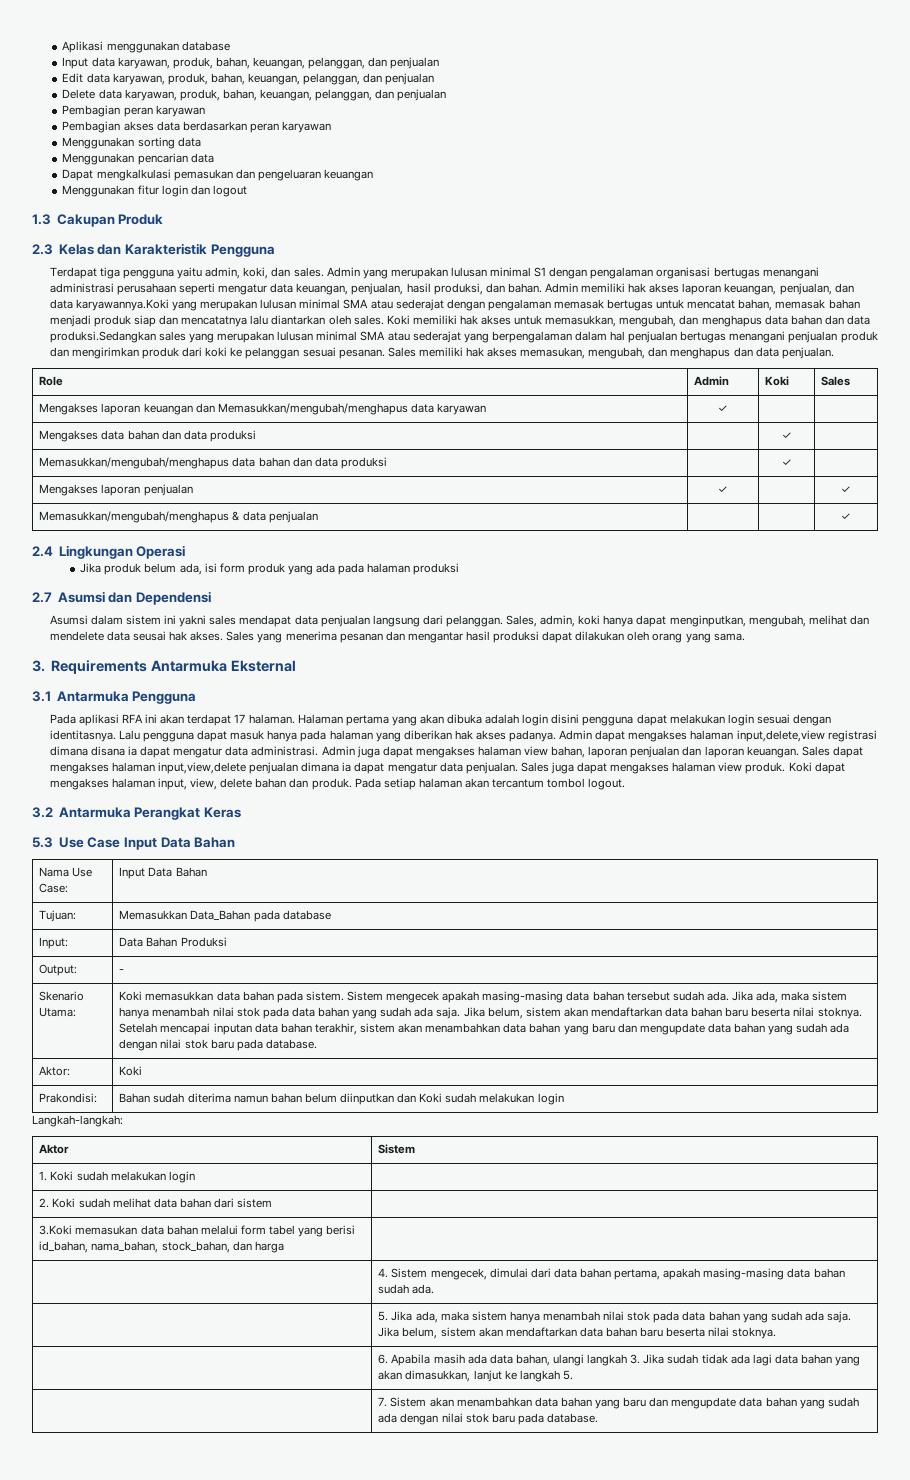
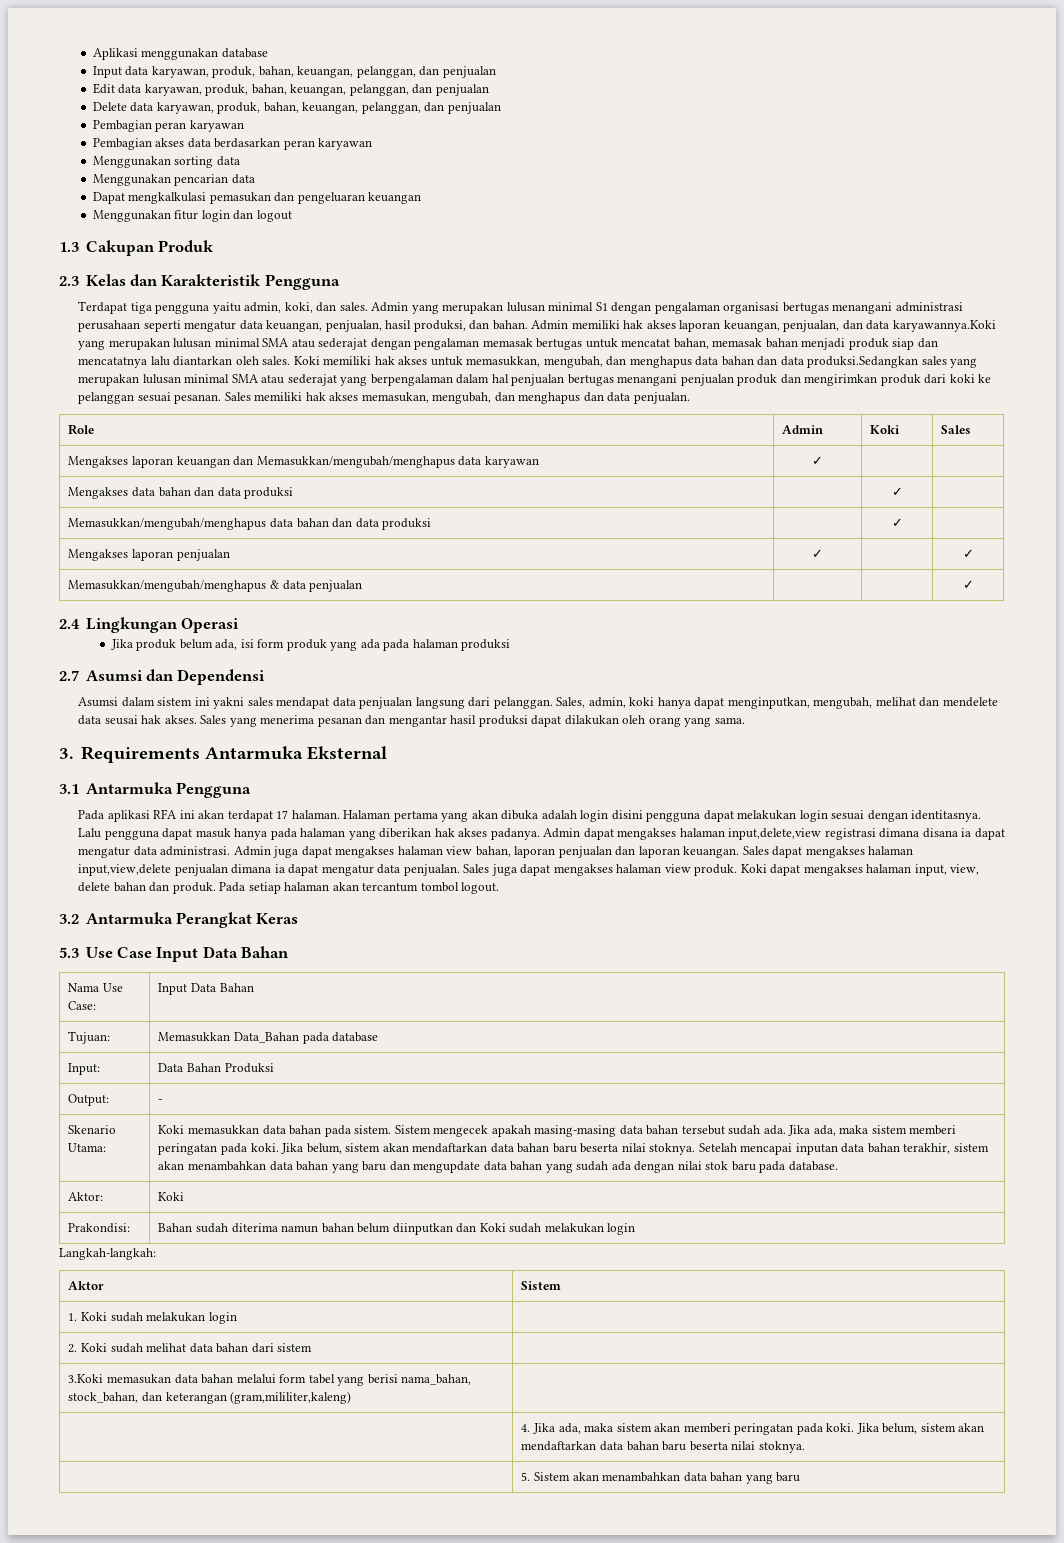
- Sistem mengecek apakah masing-masing data bahan tersebut sudah ada. Jika ada, maka sistem hanya menambah nilai stok pada data bahan yang sudah ada saja.
+ Sistem mengecek apakah masing-masing data bahan tersebut sudah ada. Jika ada, maka sistem memberi peringatan pada koki.
- 3.Koki memasukan data bahan melalui form tabel yang berisi id_bahan, nama_bahan, stock_bahan, dan harga |
+ 3.Koki memasukan data bahan melalui form tabel yang berisi nama_bahan, stock_bahan, dan keterangan (gram,mililiter,kaleng) |
- | 4. Sistem mengecek, dimulai dari data bahan pertama, apakah masing-masing data bahan sudah ada.
- | 5. Jika ada, maka sistem hanya menambah nilai stok pada data bahan yang sudah ada saja. Jika belum, sistem akan mendaftarkan data bahan baru beserta nilai stoknya.
+ | 4. Jika ada, maka sistem akan memberi peringatan pada koki. Jika belum, sistem akan mendaftarkan data bahan baru beserta nilai stoknya.
- | 6. Apabila masih ada data bahan, ulangi langkah 3. Jika sudah tidak ada lagi data bahan yang akan dimasukkan, lanjut ke langkah 5.
- | 7. Sistem akan menambahkan data bahan yang baru dan mengupdate data bahan yang sudah ada dengan nilai stok baru pada database.
+ | 5. Sistem akan menambahkan data bahan yang baru

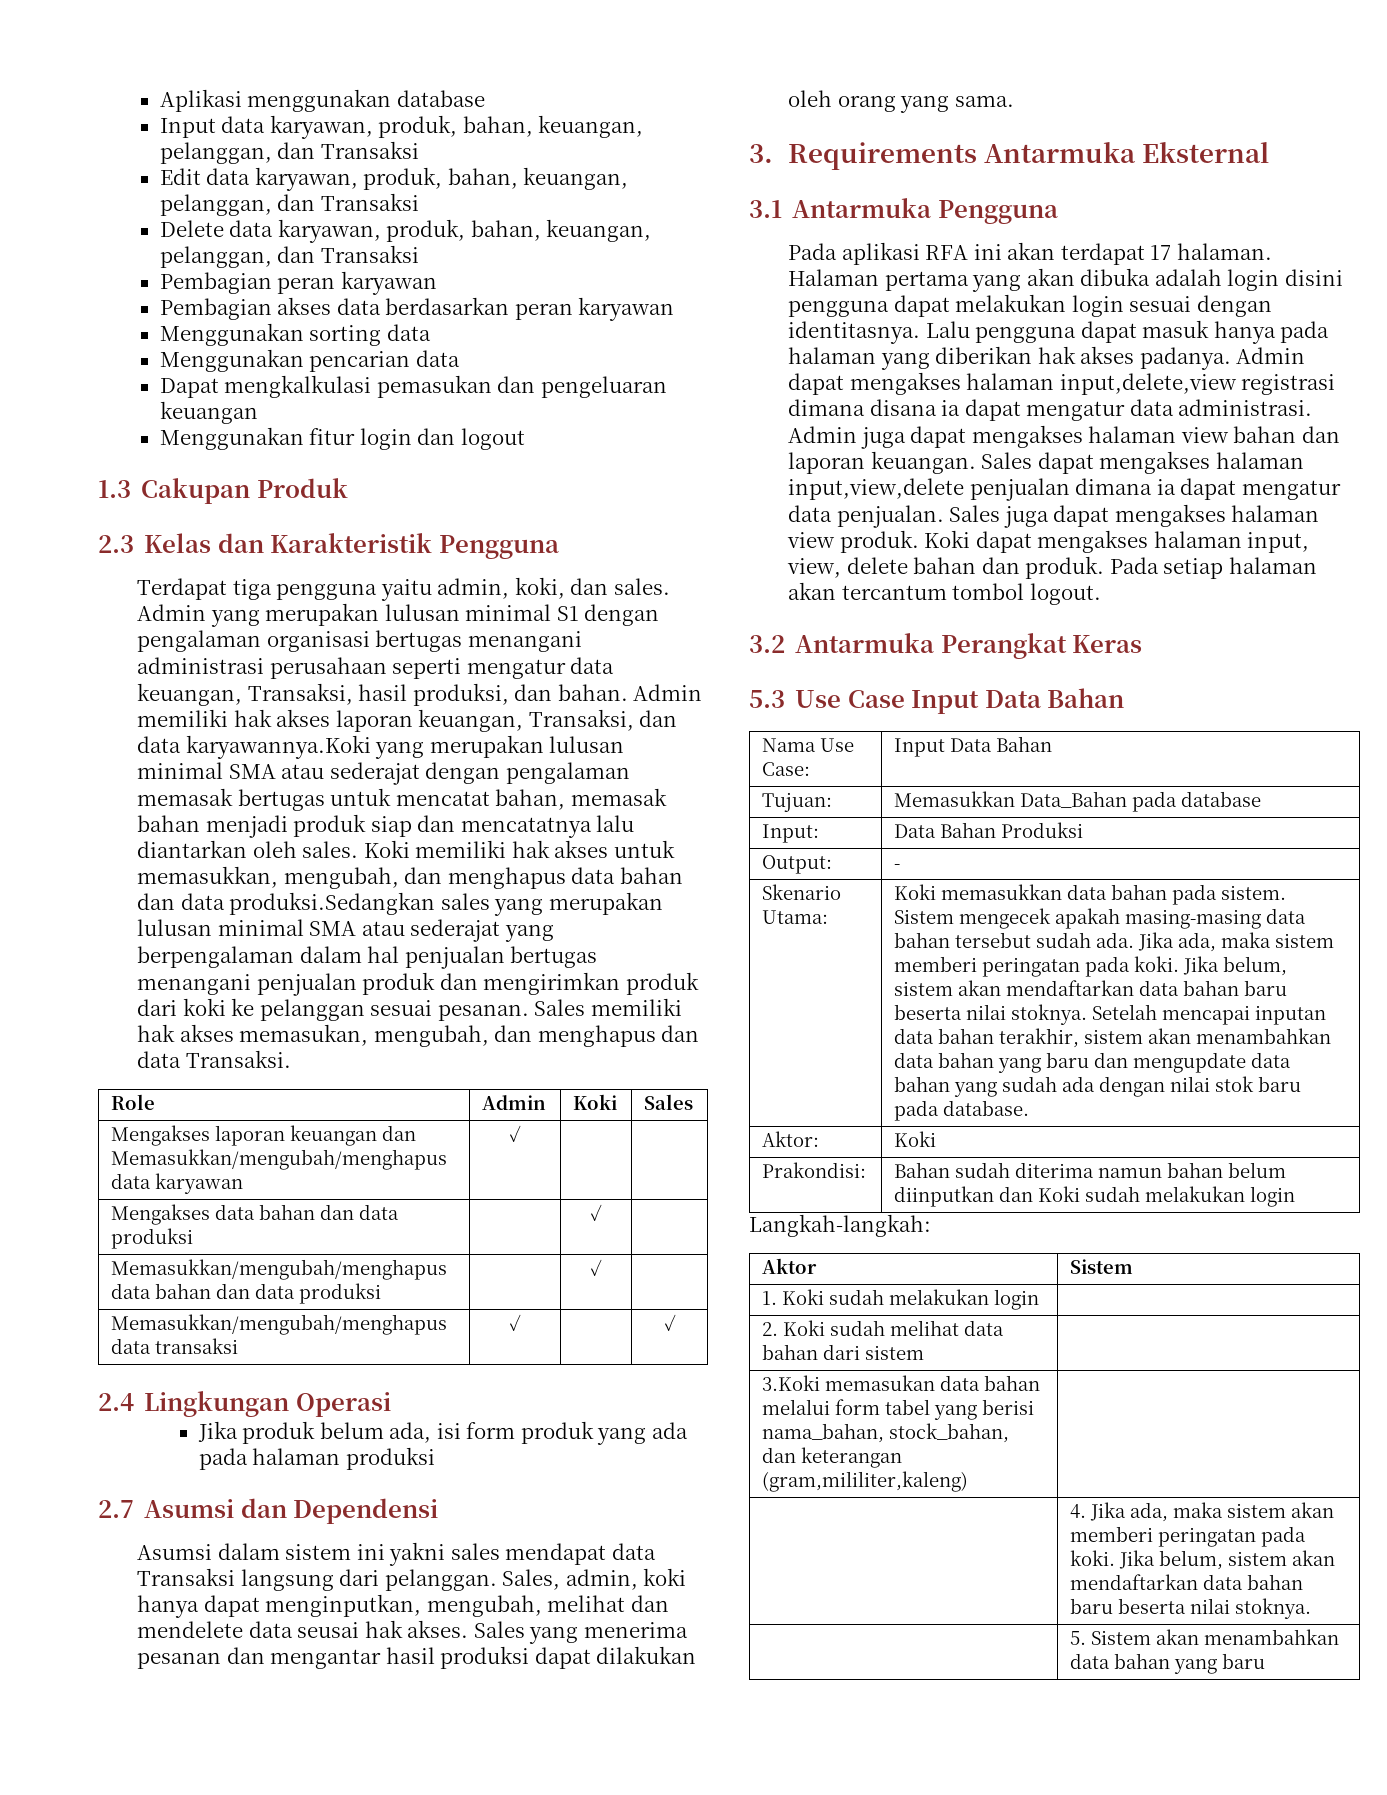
- Input data karyawan, produk, bahan, keuangan, pelanggan, dan penjualan
+ Input data karyawan, produk, bahan, keuangan, pelanggan, dan Transaksi
- Edit data karyawan, produk, bahan, keuangan, pelanggan, dan penjualan
+ Edit data karyawan, produk, bahan, keuangan, pelanggan, dan Transaksi
- Delete data karyawan, produk, bahan, keuangan, pelanggan, dan penjualan
+ Delete data karyawan, produk, bahan, keuangan, pelanggan, dan Transaksi
- Admin yang merupakan lulusan minimal S1 dengan pengalaman organisasi bertugas menangani administrasi perusahaan seperti mengatur data keuangan, penjualan, hasil produksi, dan bahan.
+ Admin yang merupakan lulusan minimal S1 dengan pengalaman organisasi bertugas menangani administrasi perusahaan seperti mengatur data keuangan, Transaksi, hasil produksi, dan bahan.
- Admin memiliki hak akses laporan keuangan, penjualan, dan data karyawannya.Koki yang merupakan lulusan minimal SMA atau sederajat dengan pengalaman memasak bertugas untuk mencatat bahan, memasak bahan menjadi produk siap dan mencatatnya lalu diantarkan oleh sales.
+ Admin memiliki hak akses laporan keuangan, Transaksi, dan data karyawannya.Koki yang merupakan lulusan minimal SMA atau sederajat dengan pengalaman memasak bertugas untuk mencatat bahan, memasak bahan menjadi produk siap dan mencatatnya lalu diantarkan oleh sales.
- Sales memiliki hak akses memasukan, mengubah, dan menghapus dan data penjualan.
+ Sales memiliki hak akses memasukan, mengubah, dan menghapus dan data Transaksi.
- Mengakses laporan penjualan | ✓ | | ✓
+ Memasukkan/mengubah/menghapus data transaksi | ✓ | | ✓
- Memasukkan/mengubah/menghapus & data penjualan | | | ✓
- Asumsi dalam sistem ini yakni sales mendapat data penjualan langsung dari pelanggan.
+ Asumsi dalam sistem ini yakni sales mendapat data Transaksi langsung dari pelanggan.
- Admin juga dapat mengakses halaman view bahan, laporan penjualan dan laporan keuangan.
+ Admin juga dapat mengakses halaman view bahan dan laporan keuangan.

